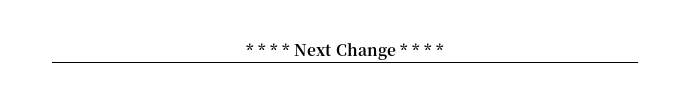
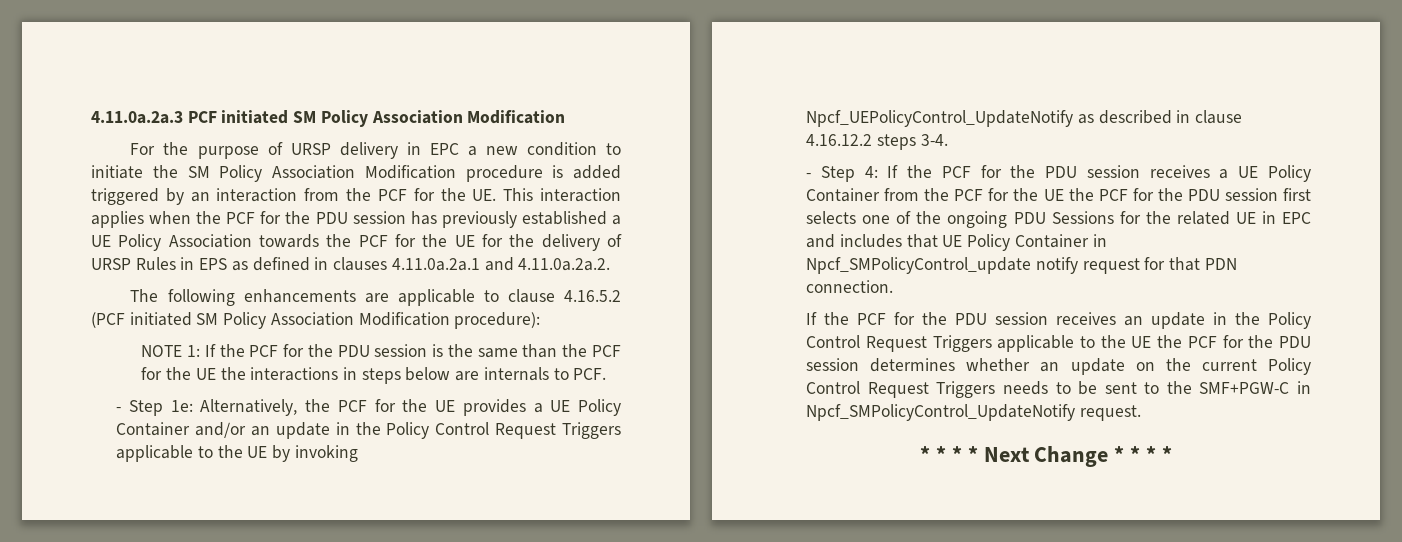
+ 4.11.0a.2a.3 PCF initiated SM Policy Association Modification
+ For the purpose of URSP delivery in EPC a new condition to initiate the SM Policy Association Modification procedure is added triggered by an interaction from the PCF for the UE. This interaction applies when the PCF for the PDU session has previously established a UE Policy Association towards the PCF for the UE for the delivery of URSP Rules in EPS as defined in clauses 4.11.0a.2a.1 and 4.11.0a.2a.2.
+ The following enhancements are applicable to clause 4.16.5.2 (PCF initiated SM Policy Association Modification procedure):
+ NOTE 1: If the PCF for the PDU session is the same than the PCF for the UE the interactions in steps below are internals to PCF.
+ - Step 1e: Alternatively, the PCF for the UE provides a UE Policy Container and/or an update in the Policy Control Request Triggers applicable to the UE by invoking Npcf_UEPolicyControl_UpdateNotify as described in clause 4.16.12.2 steps 3-4.
+ - Step 4: If the PCF for the PDU session receives a UE Policy Container from the PCF for the UE the PCF for the PDU session first selects one of the ongoing PDU Sessions for the related UE in EPC and includes that UE Policy Container in Npcf_SMPolicyControl_update notify request for that PDN connection.
+ If the PCF for the PDU session receives an update in the Policy Control Request Triggers applicable to the UE the PCF for the PDU session determines whether an update on the current Policy Control Request Triggers needs to be sent to the SMF+PGW-C in Npcf_SMPolicyControl_UpdateNotify request.

